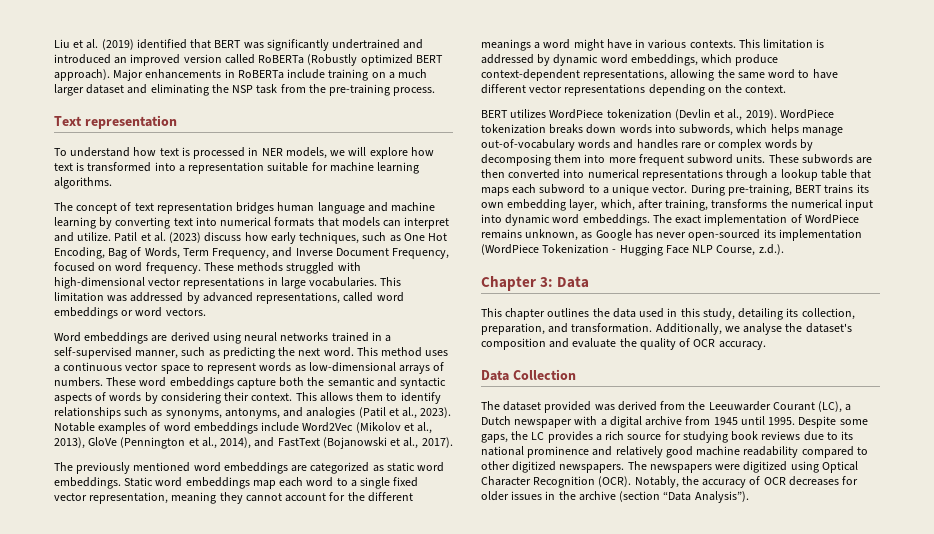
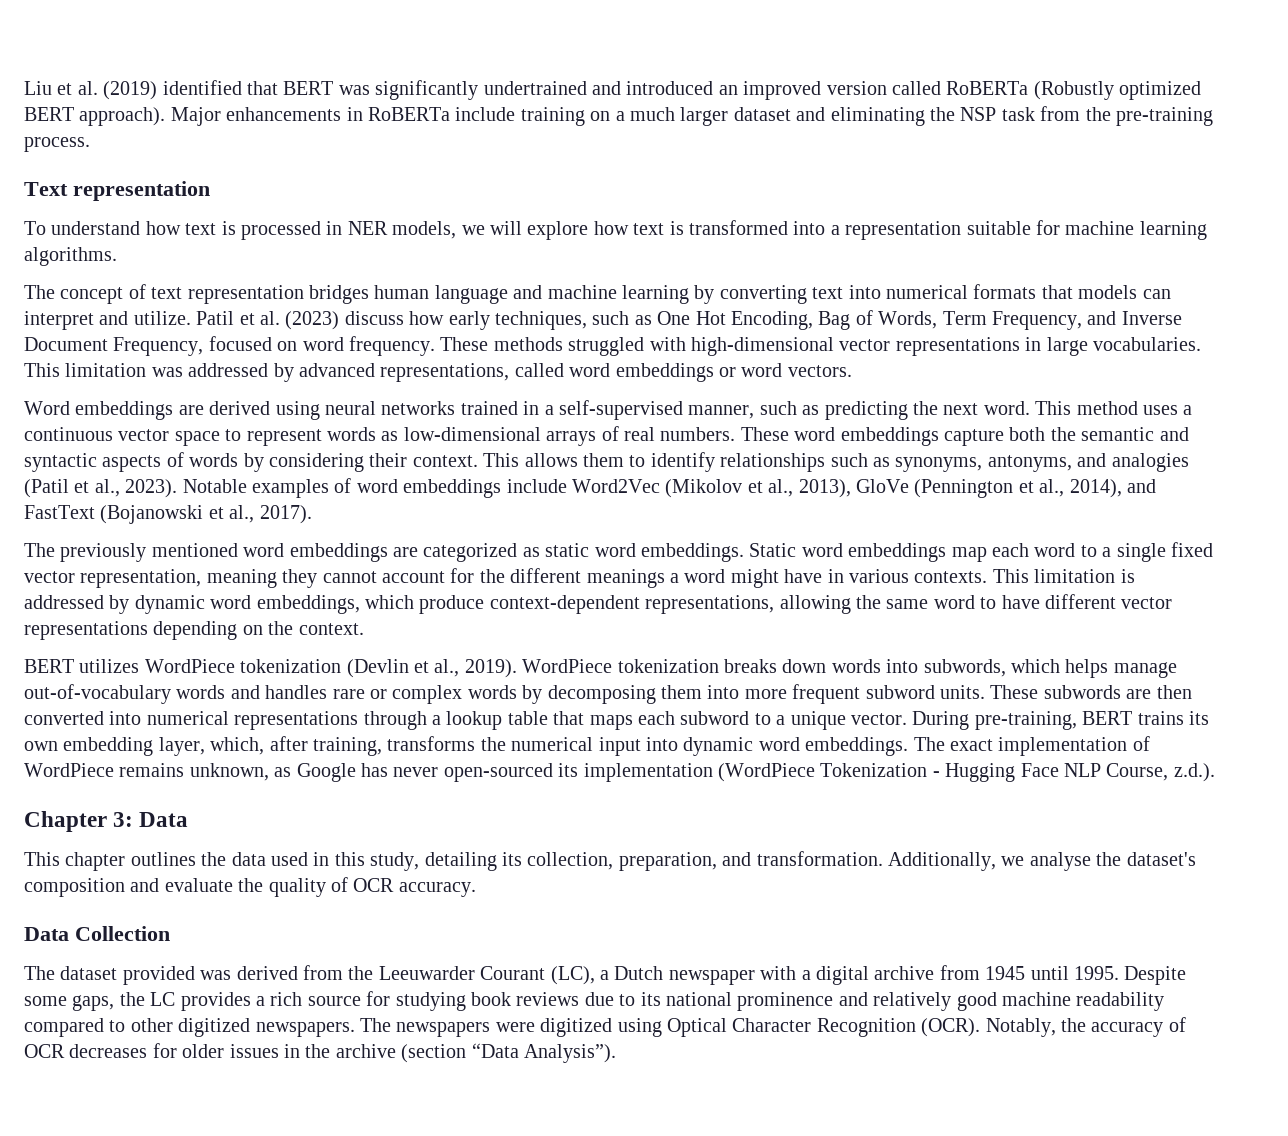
- This method uses a continuous vector space to represent words as low-dimensional arrays of numbers.
+ This method uses a continuous vector space to represent words as low-dimensional arrays of real numbers.

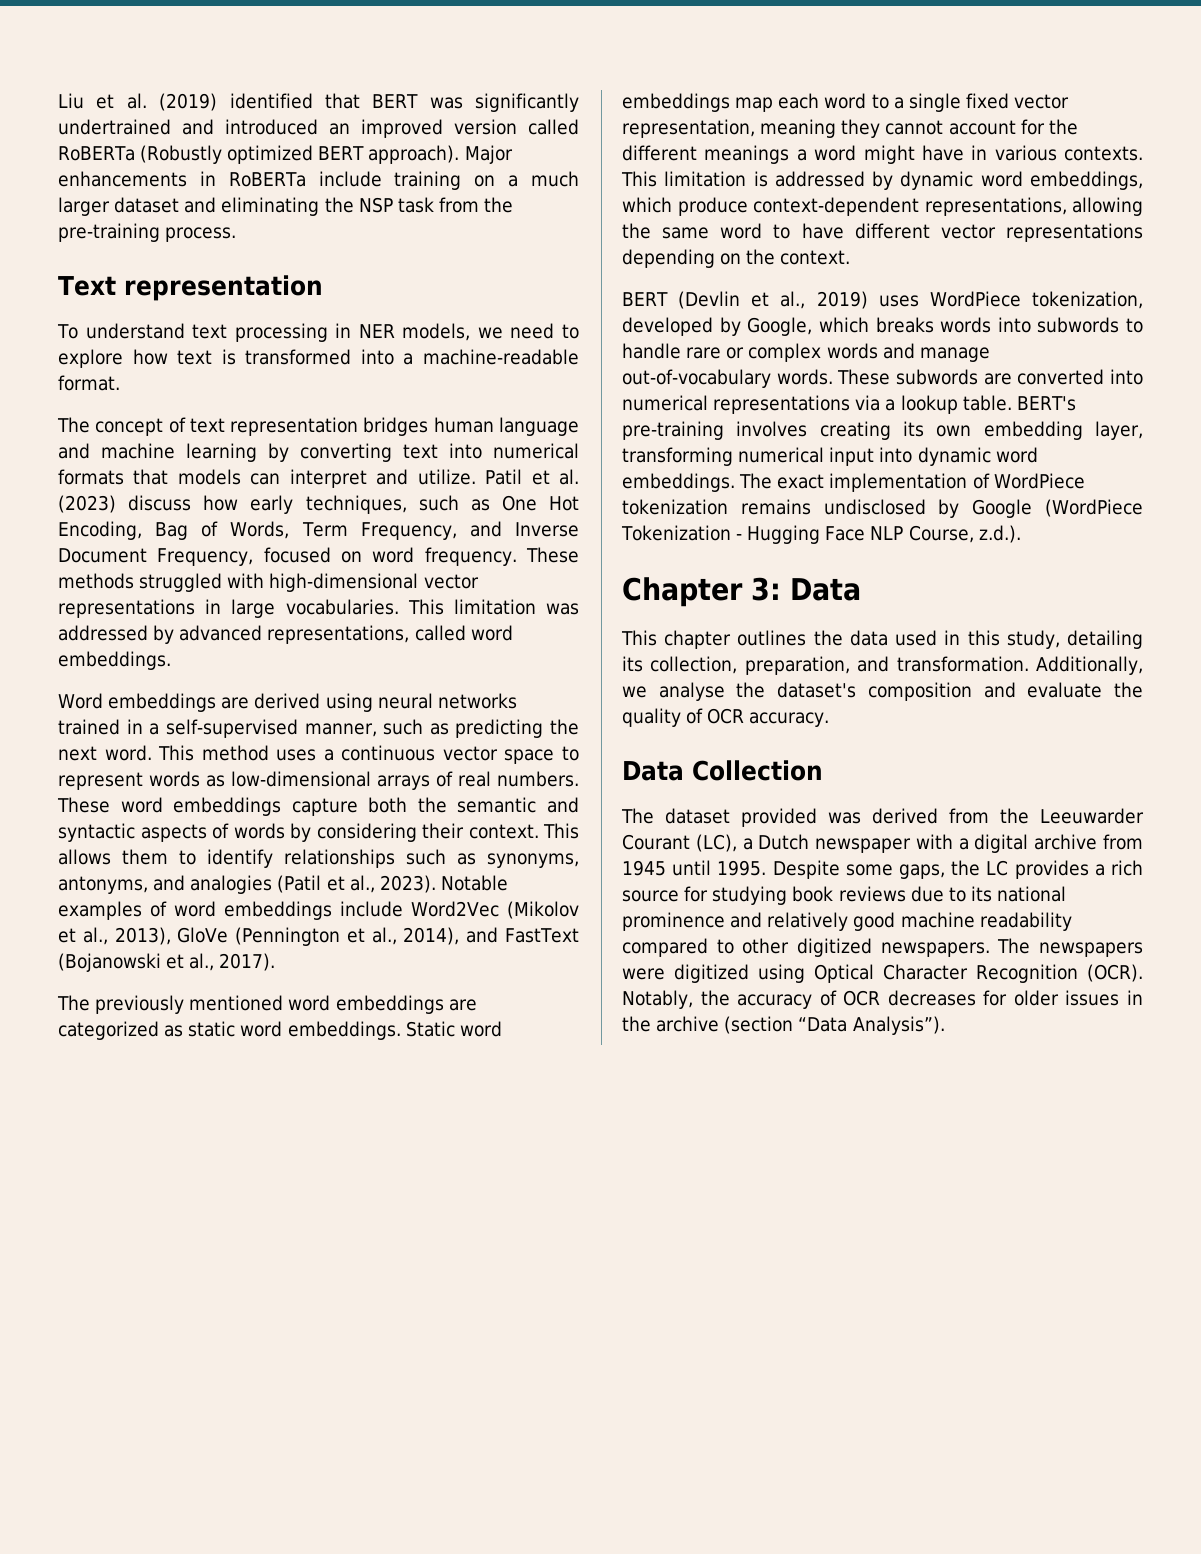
- To understand how text is processed in NER models, we will explore how text is transformed into a representation suitable for machine learning algorithms.
+ To understand text processing in NER models, we need to explore how text is transformed into a machine-readable format.
- This limitation was addressed by advanced representations, called word embeddings or word vectors.
+ This limitation was addressed by advanced representations, called word embeddings.
- BERT utilizes WordPiece tokenization (Devlin et al., 2019). WordPiece tokenization breaks down words into subwords, which helps manage out-of-vocabulary words and handles rare or complex words by decomposing them into more frequent subword units.
+ BERT (Devlin et al., 2019) uses WordPiece tokenization, developed by Google, which breaks words into subwords to handle rare or complex words and manage out-of-vocabulary words.
- These subwords are then converted into numerical representations through a lookup table that maps each subword to a unique vector. During pre-training, BERT trains its own embedding layer, which, after training, transforms the numerical input into dynamic word embeddings.
+ These subwords are converted into numerical representations via a lookup table. BERT's pre-training involves creating its own embedding layer, transforming numerical input into dynamic word embeddings.
- The exact implementation of WordPiece remains unknown, as Google has never open-sourced its implementation (WordPiece Tokenization - Hugging Face NLP Course, z.d.).
+ The exact implementation of WordPiece tokenization remains undisclosed by Google (WordPiece Tokenization - Hugging Face NLP Course, z.d.).

